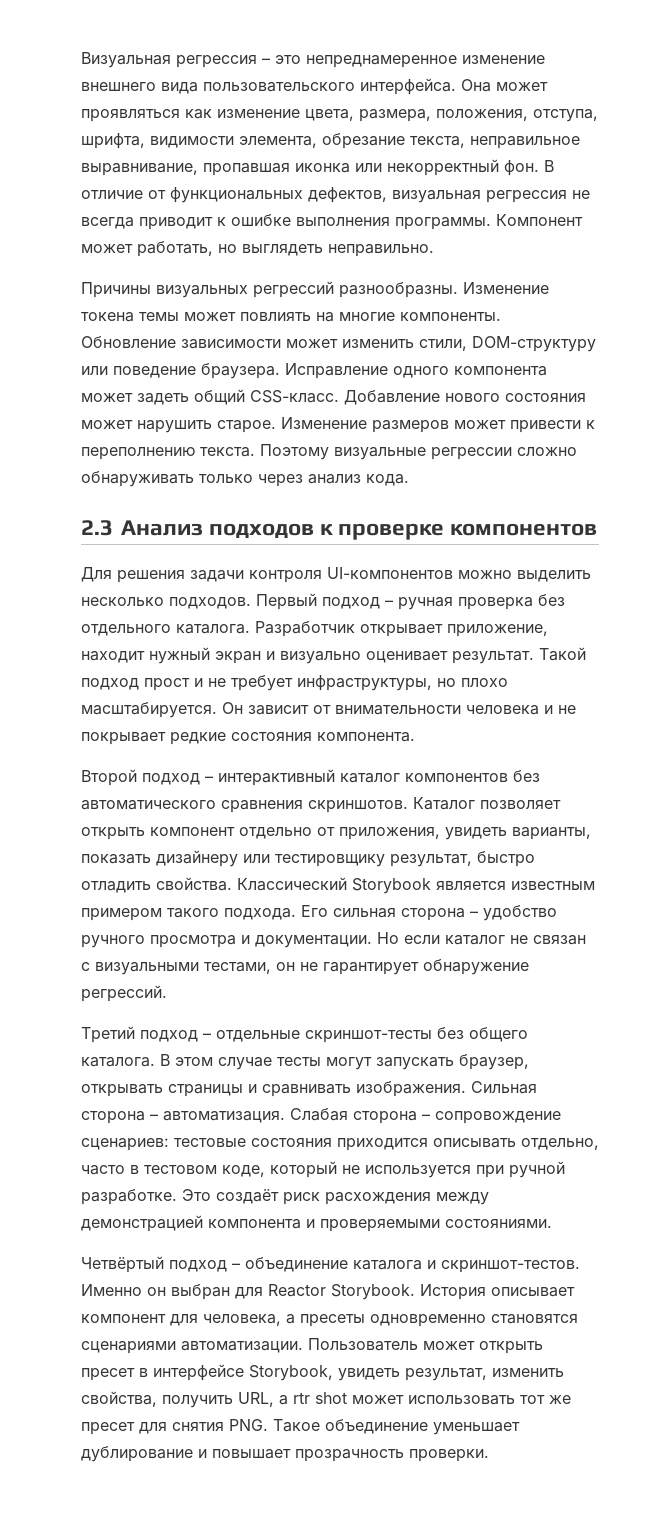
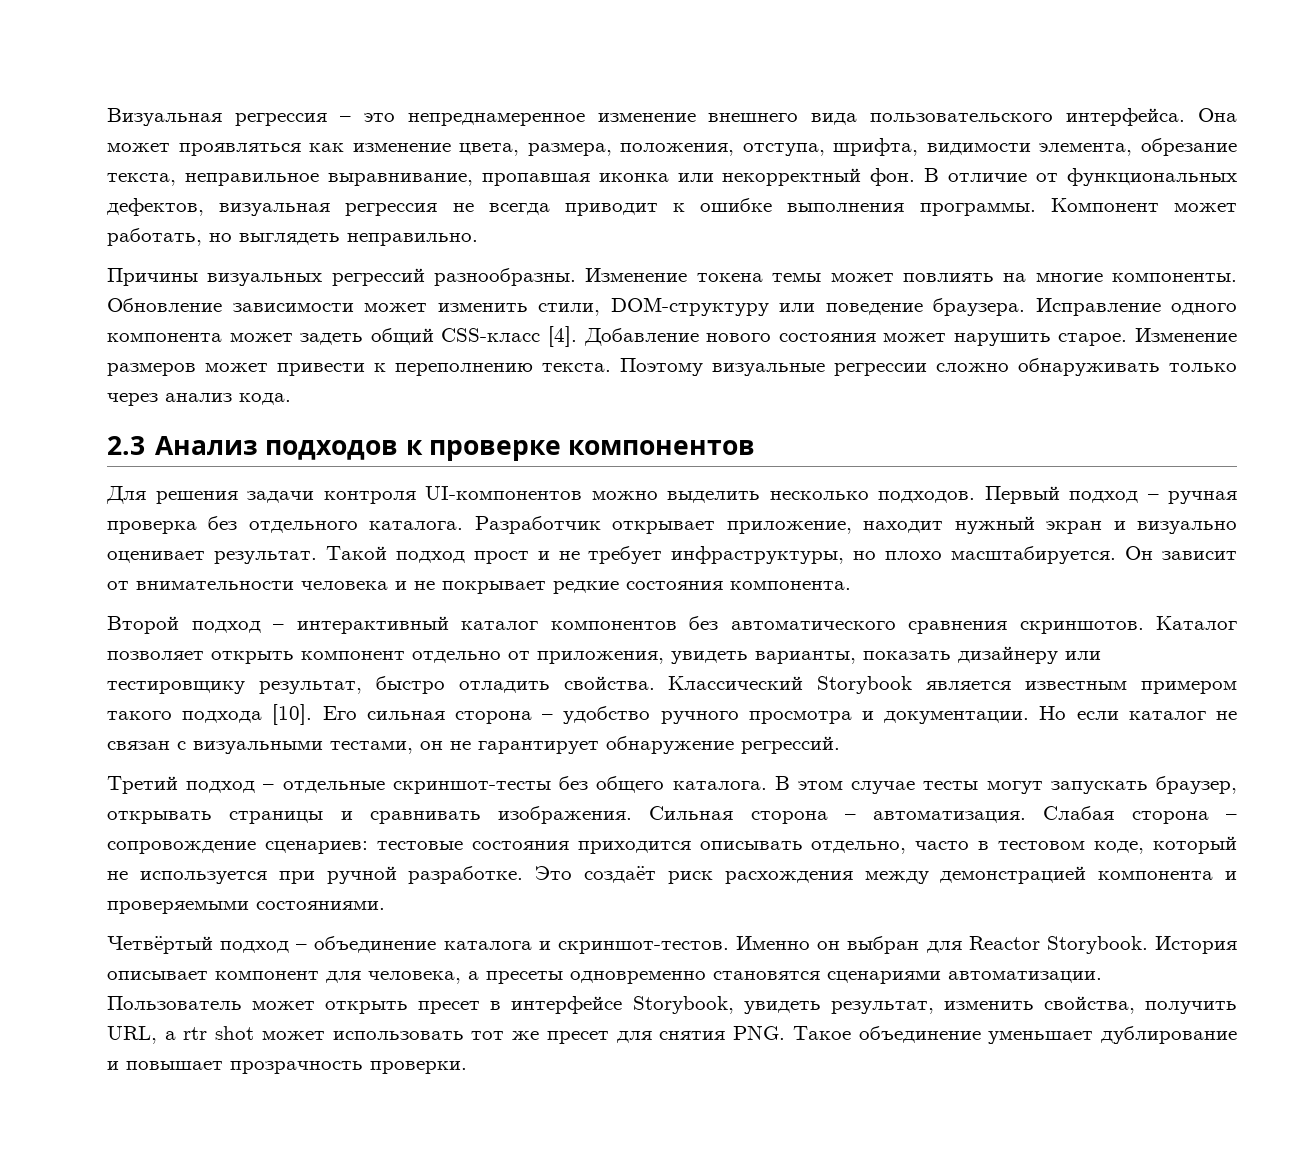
- Исправление одного компонента может задеть общий CSS-класс.
+ Исправление одного компонента может задеть общий CSS-класс [4].
- Классический Storybook является известным примером такого подхода.
+ Классический Storybook является известным примером такого подхода [10].

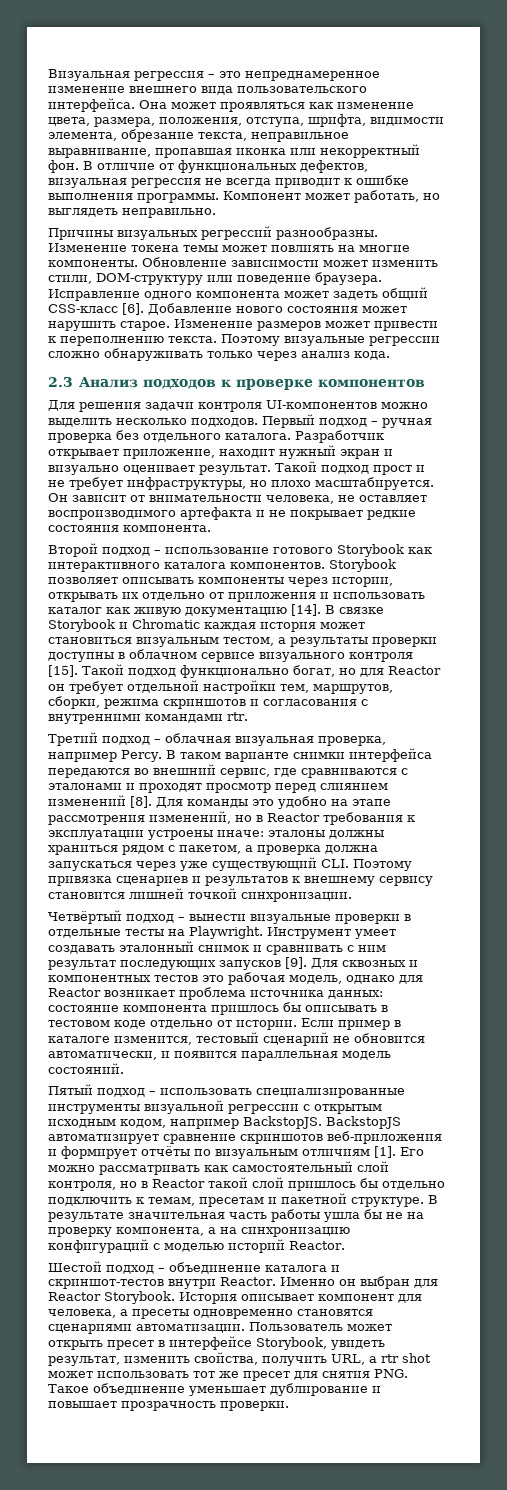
- Исправление одного компонента может задеть общий CSS-класс [4].
+ Исправление одного компонента может задеть общий CSS-класс [6].
- Он зависит от внимательности человека и не покрывает редкие состояния компонента.
+ Он зависит от внимательности человека, не оставляет воспроизводимого артефакта и не покрывает редкие состояния компонента.
- Второй подход – интерактивный каталог компонентов без автоматического сравнения скриншотов. Каталог позволяет открыть компонент отдельно от приложения, увидеть варианты, показать дизайнеру или тестировщику результат, быстро отладить свойства. Классический Storybook является известным примером такого подхода [10]. Его сильная сторона – удобство ручного просмотра и документации. Но если каталог не связан с визуальными тестами, он не гарантирует обнаружение регрессий.
- Третий подход – отдельные скриншот-тесты без общего каталога. В этом случае тесты могут запускать браузер, открывать страницы и сравнивать изображения. Сильная сторона – автоматизация. Слабая сторона – сопровождение сценариев: тестовые состояния приходится описывать отдельно, часто в тестовом коде, который не используется при ручной разработке. Это создаёт риск расхождения между демонстрацией компонента и проверяемыми состояниями.
- Четвёртый подход – объединение каталога и скриншот-тестов.
+ Второй подход – использование готового Storybook как интерактивного каталога компонентов. Storybook позволяет описывать компоненты через истории, открывать их отдельно от приложения и использовать каталог как живую документацию [14]. В связке Storybook и Chromatic каждая история может становиться визуальным тестом, а результаты проверки доступны в облачном сервисе визуального контроля [15]. Такой подход функционально богат, но для Reactor он требует отдельной настройки тем, маршрутов, сборки, режима скриншотов и согласования с внутренними командами rtr.
+ Третий подход – облачная визуальная проверка, например Percy. В таком варианте снимки интерфейса передаются во внешний сервис, где сравниваются с эталонами и проходят просмотр перед слиянием изменений [8]. Для команды это удобно на этапе рассмотрения изменений, но в Reactor требования к эксплуатации устроены иначе: эталоны должны храниться рядом с пакетом, а проверка должна запускаться через уже существующий CLI. Поэтому привязка сценариев и результатов к внешнему сервису становится лишней точкой синхронизации.
+ Четвёртый подход – вынести визуальные проверки в отдельные тесты на Playwright. Инструмент умеет создавать эталонный снимок и сравнивать с ним результат последующих запусков [9]. Для сквозных и компонентных тестов это рабочая модель, однако для Reactor возникает проблема источника данных: состояние компонента пришлось бы описывать в тестовом коде отдельно от истории. Если пример в каталоге изменится, тестовый сценарий не обновится автоматически, и появится параллельная модель состояний.
+ Пятый подход – использовать специализированные инструменты визуальной регрессии с открытым исходным кодом, например BackstopJS. BackstopJS автоматизирует сравнение скриншотов веб-приложения и формирует отчёты по визуальным отличиям [1]. Его можно рассматривать как самостоятельный слой контроля, но в Reactor такой слой пришлось бы отдельно подключить к темам, пресетам и пакетной структуре. В результате значительная часть работы ушла бы не на проверку компонента, а на синхронизацию конфигураций с моделью историй Reactor.
+ Шестой подход – объединение каталога и скриншот-тестов внутри Reactor.

